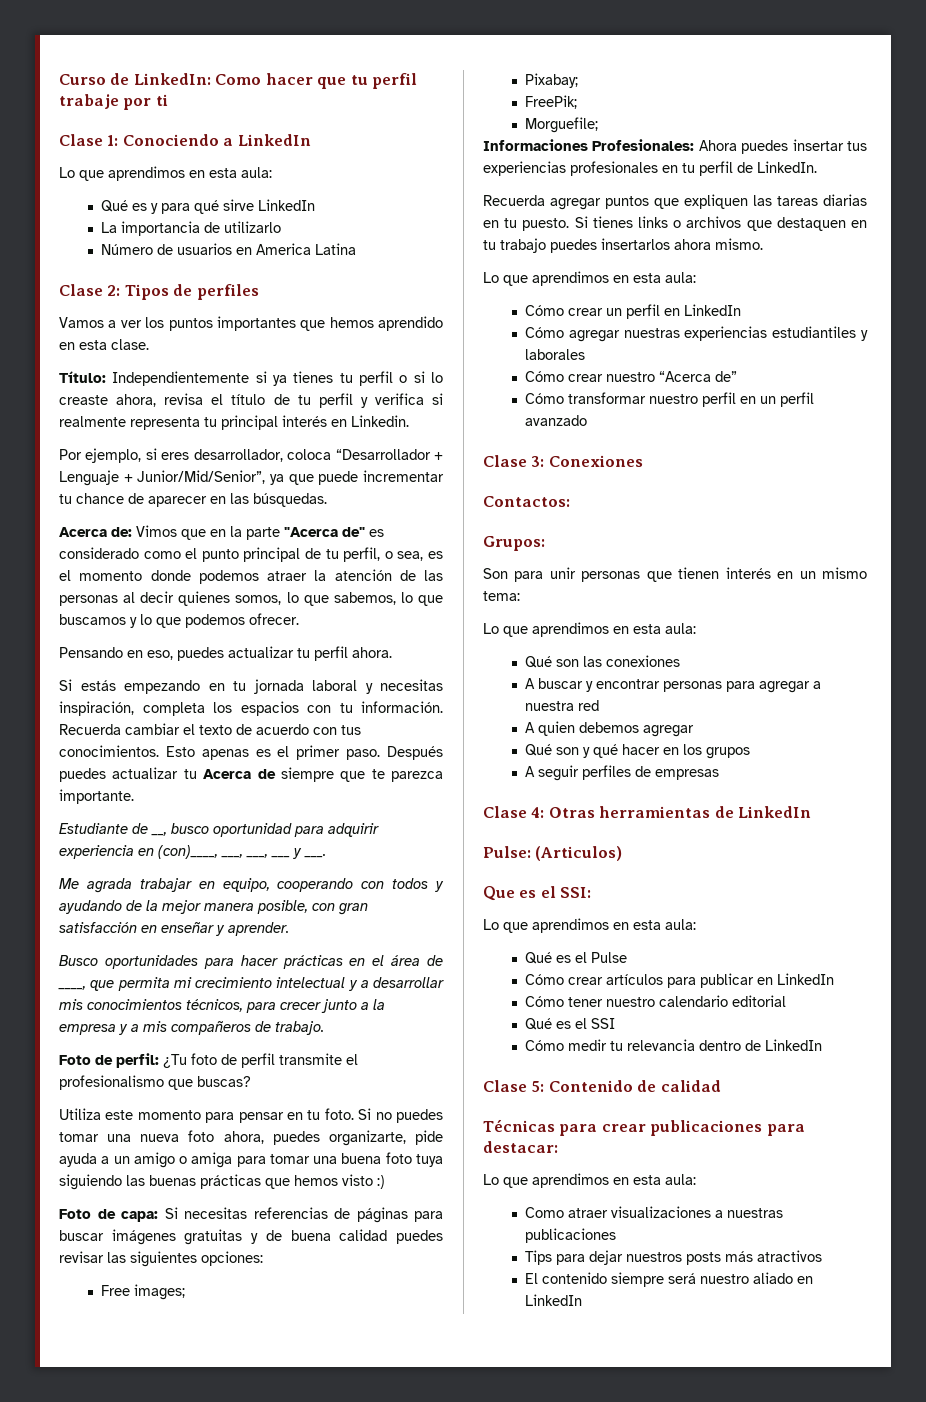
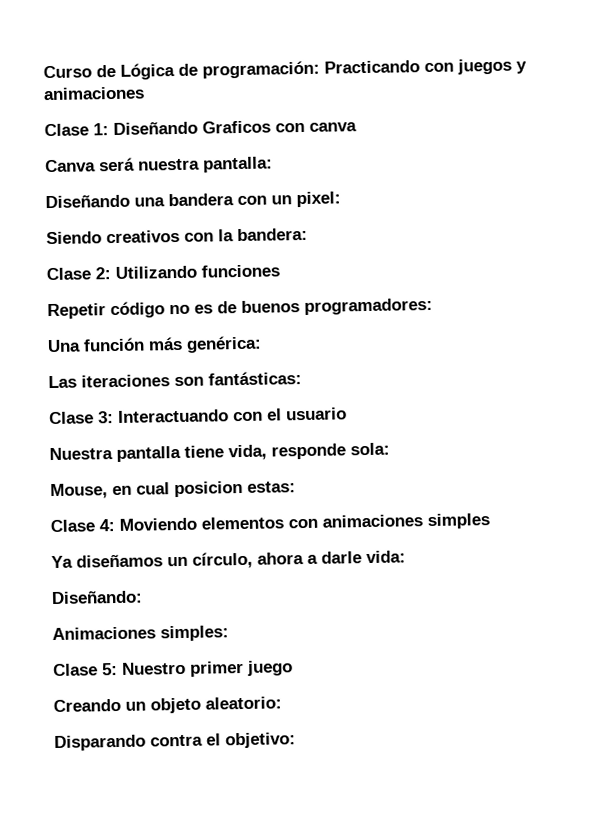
- Curso de LinkedIn: Como hacer que tu perfil trabaje por ti
- Clase 1: Conociendo a LinkedIn
- Lo que aprendimos en esta aula:
- Qué es y para qué sirve LinkedIn
- La importancia de utilizarlo
- Número de usuarios en America Latina
- Clase 2: Tipos de perfiles
- Vamos a ver los puntos importantes que hemos aprendido en esta clase.
- Título: Independientemente si ya tienes tu perfil o si lo creaste ahora, revisa el título de tu perfil y verifica si realmente representa tu principal interés en Linkedin.
- Por ejemplo, si eres desarrollador, coloca “Desarrollador + Lenguaje + Junior/Mid/Senior”, ya que puede incrementar tu chance de aparecer en las búsquedas.
- Acerca de: Vimos que en la parte "Acerca de" es considerado como el punto principal de tu perfil, o sea, es el momento donde podemos atraer la atención de las personas al decir quienes somos, lo que sabemos, lo que buscamos y lo que podemos ofrecer.
- Pensando en eso, puedes actualizar tu perfil ahora.
- Si estás empezando en tu jornada laboral y necesitas inspiración, completa los espacios con tu información. Recuerda cambiar el texto de acuerdo con tus conocimientos. Esto apenas es el primer paso. Después puedes actualizar tu Acerca de siempre que te parezca importante.
- Estudiante de __, busco oportunidad para adquirir experiencia en (con)____, ___, ___, ___ y ___.
- Me agrada trabajar en equipo, cooperando con todos y ayudando de la mejor manera posible, con gran satisfacción en enseñar y aprender.
- Busco oportunidades para hacer prácticas en el área de ____, que permita mi crecimiento intelectual y a desarrollar mis conocimientos técnicos, para crecer junto a la empresa y a mis compañeros de trabajo.
- Foto de perfil: ¿Tu foto de perfil transmite el profesionalismo que buscas?
- Utiliza este momento para pensar en tu foto. Si no puedes tomar una nueva foto ahora, puedes organizarte, pide ayuda a un amigo o amiga para tomar una buena foto tuya siguiendo las buenas prácticas que hemos visto :)
- Foto de capa: Si necesitas referencias de páginas para buscar imágenes gratuitas y de buena calidad puedes revisar las siguientes opciones:
- Free images;
- Pixabay;
- FreePik;
- Morguefile;
- Informaciones Profesionales: Ahora puedes insertar tus experiencias profesionales en tu perfil de LinkedIn.
- Recuerda agregar puntos que expliquen las tareas diarias en tu puesto. Si tienes links o archivos que destaquen en tu trabajo puedes insertarlos ahora mismo.
- Lo que aprendimos en esta aula:
- Cómo crear un perfil en LinkedIn
- Cómo agregar nuestras experiencias estudiantiles y laborales
- Cómo crear nuestro “Acerca de”
- Cómo transformar nuestro perfil en un perfil avanzado
- Clase 3: Conexiones
- Contactos:
- Grupos:
- Son para unir personas que tienen interés en un mismo tema:
- Lo que aprendimos en esta aula:
- Qué son las conexiones
- A buscar y encontrar personas para agregar a nuestra red
- A quien debemos agregar
- Qué son y qué hacer en los grupos
- A seguir perfiles de empresas
- Clase 4: Otras herramientas de LinkedIn
- Pulse: (Articulos)
- Que es el SSI:
- Lo que aprendimos en esta aula:
- Qué es el Pulse
- Cómo crear artículos para publicar en LinkedIn
- Cómo tener nuestro calendario editorial
- Qué es el SSI
- Cómo medir tu relevancia dentro de LinkedIn
- Clase 5: Contenido de calidad
- Técnicas para crear publicaciones para destacar:
- Lo que aprendimos en esta aula:
- Como atraer visualizaciones a nuestras publicaciones
- Tips para dejar nuestros posts más atractivos
- El contenido siempre será nuestro aliado en LinkedIn
+ Curso de Lógica de programación: Practicando con juegos y animaciones
+ Clase 1: Diseñando Graficos con canva
+ Canva será nuestra pantalla:
+ Diseñando una bandera con un pixel:
+ Siendo creativos con la bandera:
+ Clase 2: Utilizando funciones
+ Repetir código no es de buenos programadores:
+ Una función más genérica:
+ Las iteraciones son fantásticas:
+ Clase 3: Interactuando con el usuario
+ Nuestra pantalla tiene vida, responde sola:
+ Mouse, en cual posicion estas:
+ Clase 4: Moviendo elementos con animaciones simples
+ Ya diseñamos un círculo, ahora a darle vida:
+ Diseñando:
+ Animaciones simples:
+ Clase 5: Nuestro primer juego
+ Creando un objeto aleatorio:
+ Disparando contra el objetivo:

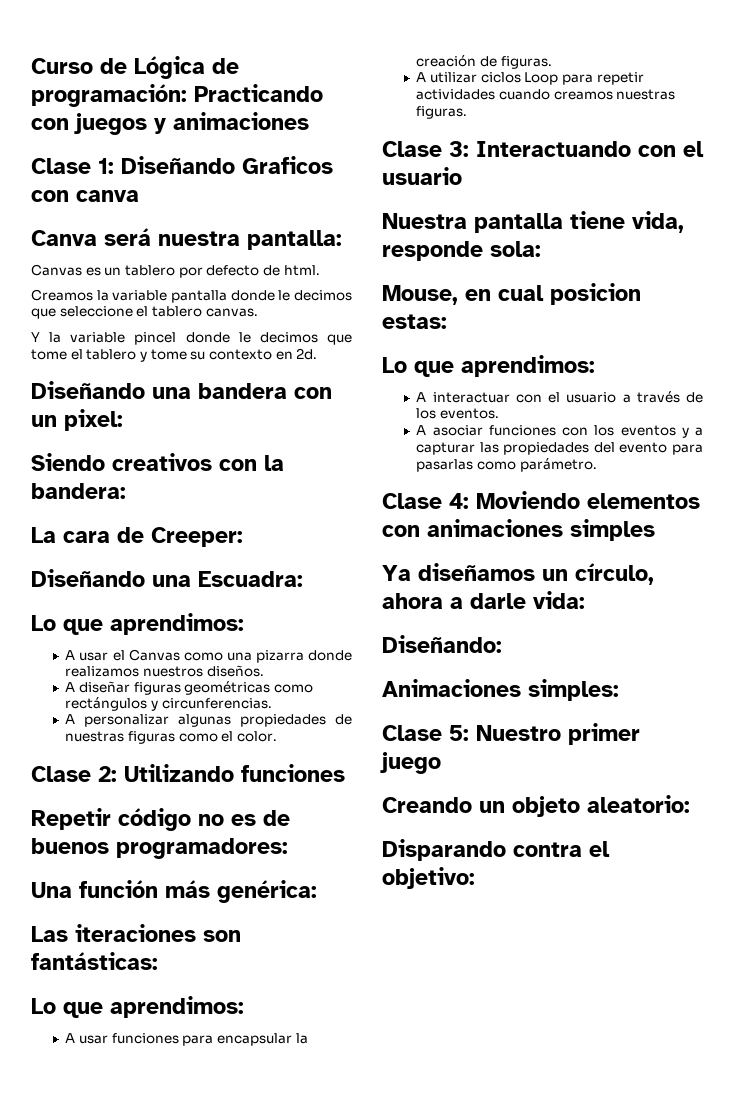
+ Canvas es un tablero por defecto de html.
+ Creamos la variable pantalla donde le decimos que seleccione el tablero canvas.
+ Y la variable pincel donde le decimos que tome el tablero y tome su contexto en 2d.
+ La cara de Creeper:
+ Diseñando una Escuadra:
+ Lo que aprendimos:
+ A usar el Canvas como una pizarra donde realizamos nuestros diseños.
+ A diseñar figuras geométricas como rectángulos y circunferencias.
+ A personalizar algunas propiedades de nuestras figuras como el color.
  Las iteraciones son fantásticas:
+ Lo que aprendimos:
+ A usar funciones para encapsular la creación de figuras.
+ A utilizar ciclos Loop para repetir actividades cuando creamos nuestras figuras.
  Mouse, en cual posicion estas:
+ Lo que aprendimos:
+ A interactuar con el usuario a través de los eventos.
+ A asociar funciones con los eventos y a capturar las propiedades del evento para pasarlas como parámetro.

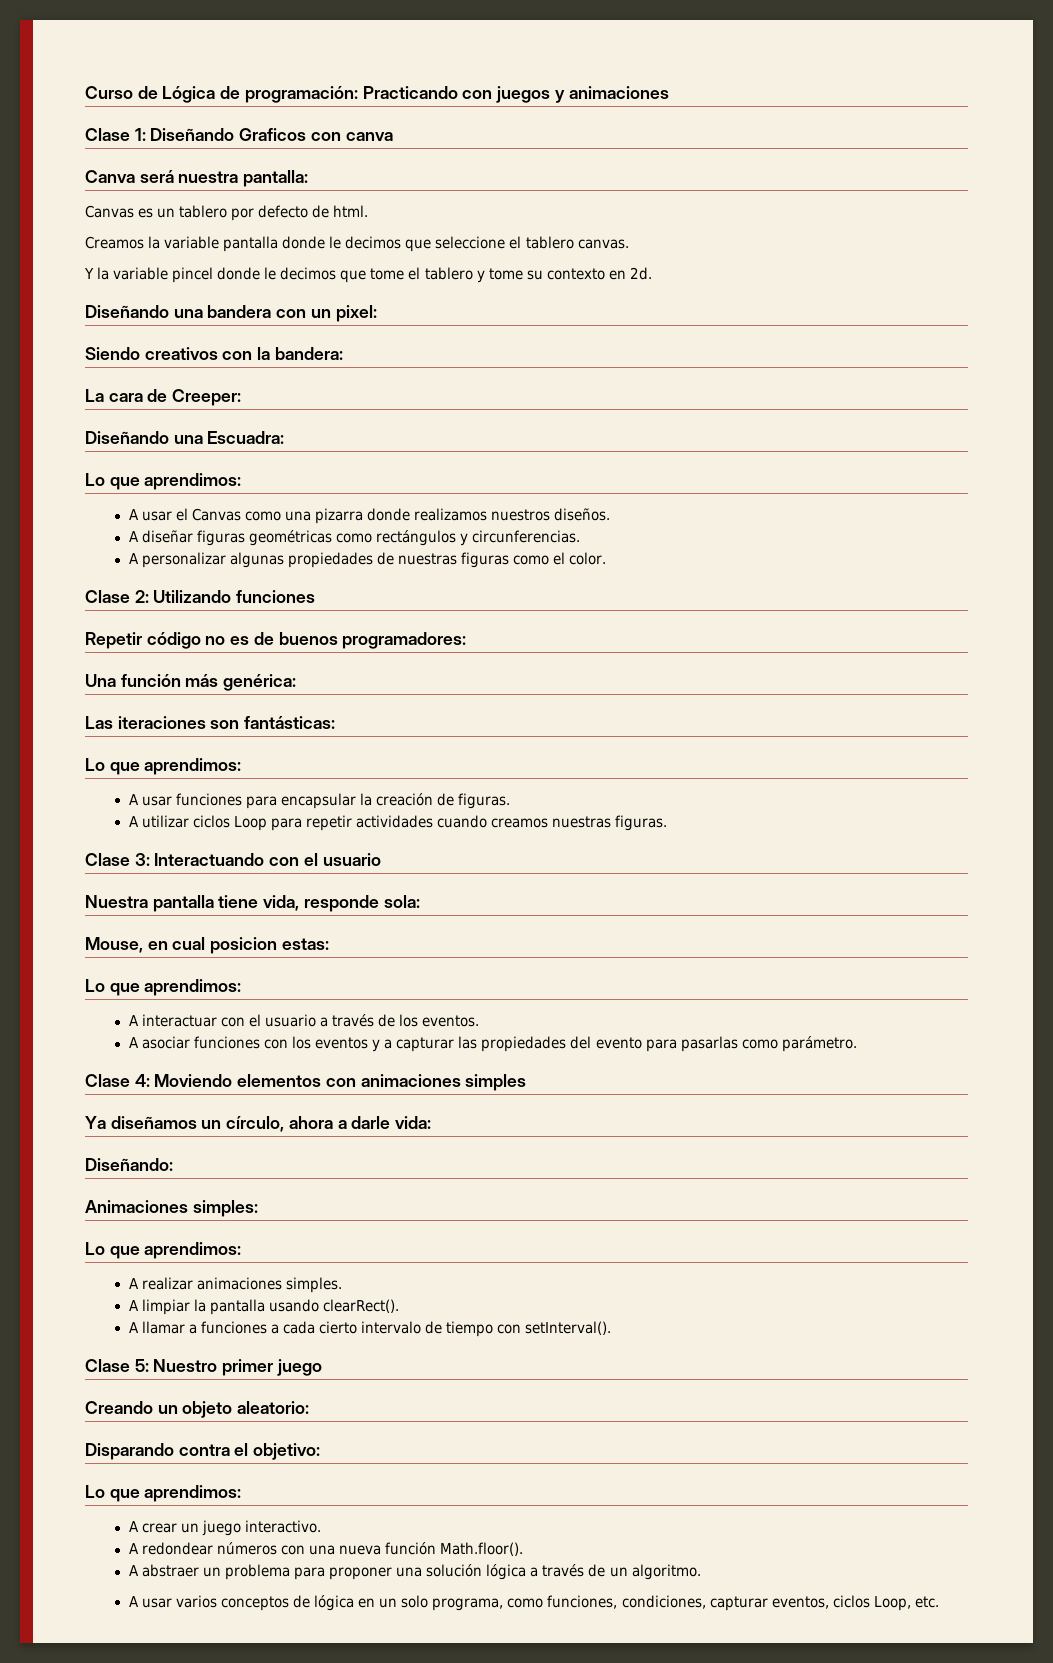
  Animaciones simples:
+ Lo que aprendimos:
+ A realizar animaciones simples.
+ A limpiar la pantalla usando clearRect().
+ A llamar a funciones a cada cierto intervalo de tiempo con setInterval().
  Disparando contra el objetivo:
+ Lo que aprendimos:
+ A crear un juego interactivo.
+ A redondear números con una nueva función Math.floor().
+ A abstraer un problema para proponer una solución lógica a través de un algoritmo.
+ A usar varios conceptos de lógica en un solo programa, como funciones, condiciones, capturar eventos, ciclos Loop, etc.

